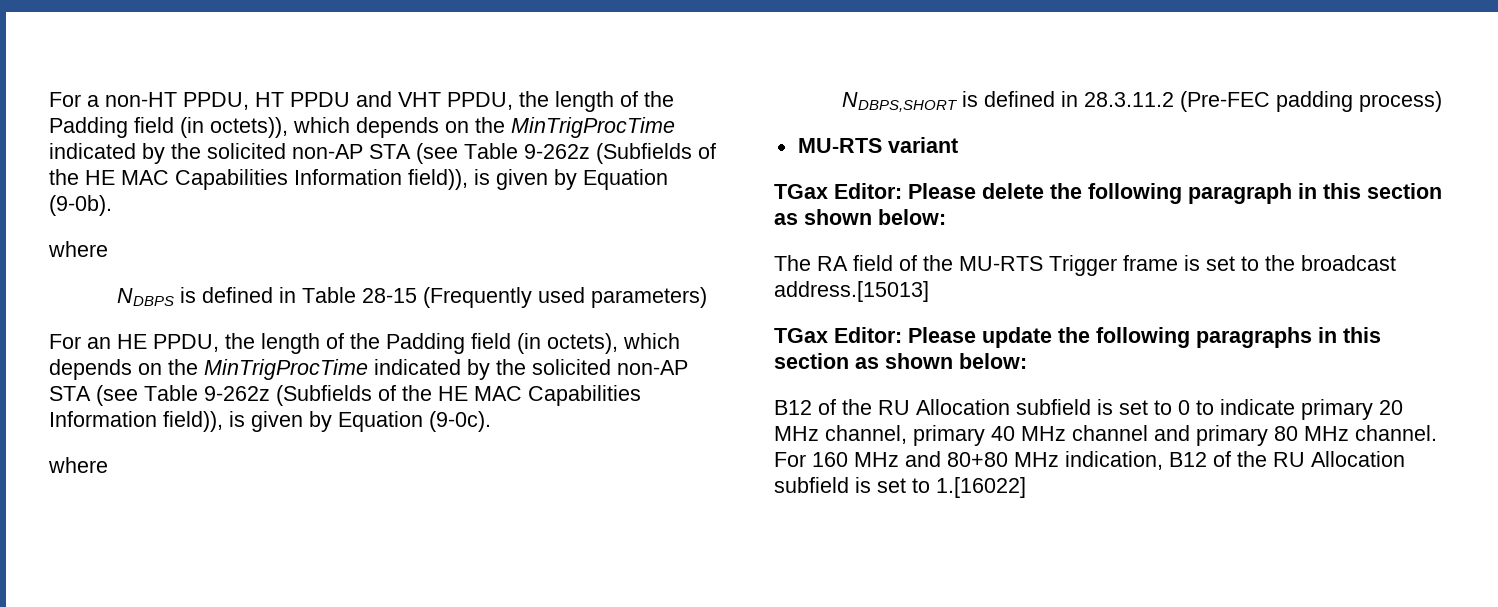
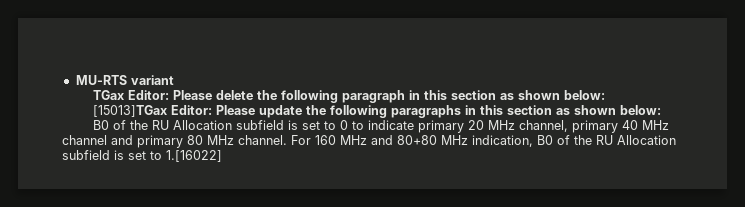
- For a non-HT PPDU, HT PPDU and VHT PPDU, the length of the Padding field (in octets)), which depends on the MinTrigProcTime indicated by the solicited non-AP STA (see Table 9-262z (Subfields of the HE MAC Capabilities Information field)), is given by Equation (9-0b).
- where
- NDBPS is defined in Table 28-15 (Frequently used parameters)
- For an HE PPDU, the length of the Padding field (in octets), which depends on the MinTrigProcTime indicated by the solicited non-AP STA (see Table 9-262z (Subfields of the HE MAC Capabilities Information field)), is given by Equation (9-0c).
- where
- NDBPS,SHORT is defined in 28.3.11.2 (Pre-FEC padding process)
- The RA field of the MU-RTS Trigger frame is set to the broadcast address.[15013]
- TGax Editor: Please update the following paragraphs in this section as shown below:
+ [15013]TGax Editor: Please update the following paragraphs in this section as shown below:
- B12 of the RU Allocation subfield is set to 0 to indicate primary 20 MHz channel, primary 40 MHz channel and primary 80 MHz channel.
+ B0 of the RU Allocation subfield is set to 0 to indicate primary 20 MHz channel, primary 40 MHz channel and primary 80 MHz channel.
- For 160 MHz and 80+80 MHz indication, B12 of the RU Allocation subfield is set to 1.[16022]
+ For 160 MHz and 80+80 MHz indication, B0 of the RU Allocation subfield is set to 1.[16022]

